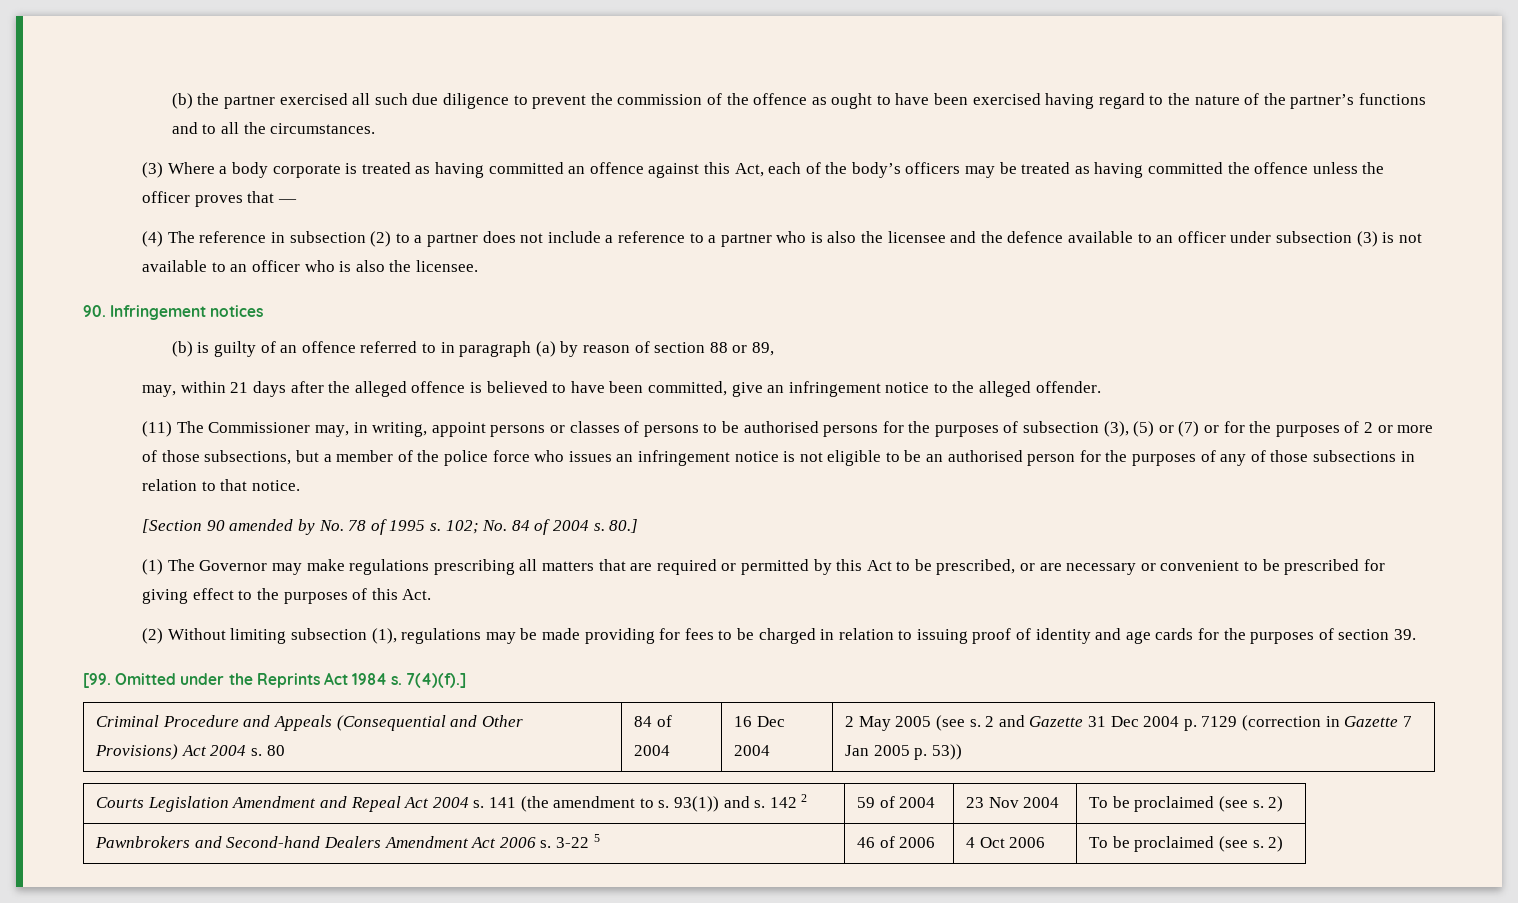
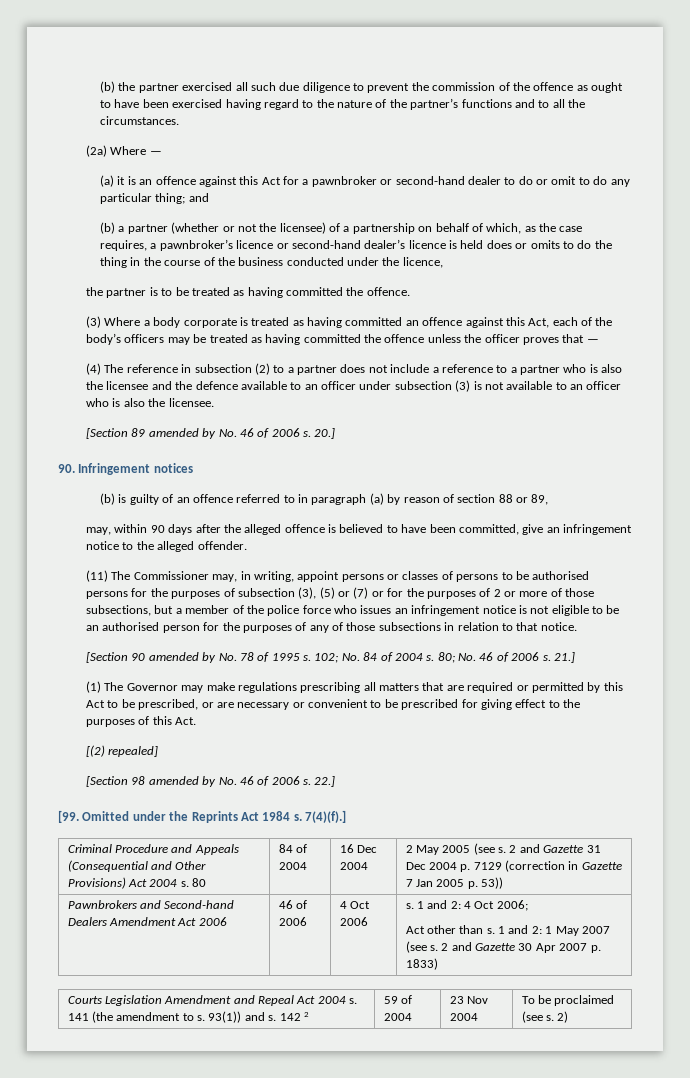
+ (2a) Where —
+ (a) it is an offence against this Act for a pawnbroker or second-hand dealer to do or omit to do any particular thing; and
+ (b) a partner (whether or not the licensee) of a partnership on behalf of which, as the case requires, a pawnbroker’s licence or second-hand dealer’s licence is held does or omits to do the thing in the course of the business conducted under the licence,
+ the partner is to be treated as having committed the offence.
+ [Section 89 amended by No. 46 of 2006 s. 20.]
- may, within 21 days after the alleged offence is believed to have been committed, give an infringement notice to the alleged offender.
+ may, within 90 days after the alleged offence is believed to have been committed, give an infringement notice to the alleged offender.
- 80.]
+ 80; No. 46 of 2006 s. 21.]
- (2) Without limiting subsection (1), regulations may be made providing for fees to be charged in relation to issuing proof of identity and age cards for the purposes of section 39.
+ [(2) repealed]
+ [Section 98 amended by No. 46 of 2006 s. 22.]
+ Pawnbrokers and Second-hand Dealers Amendment Act 2006 | 46 of 2006 | 4 Oct 2006 | s. 1 and 2: 4 Oct 2006;
+ Act other than s. 1 and 2: 1 May 2007 (see s. 2 and Gazette 30 Apr 2007 p. 1833)
- Pawnbrokers and Second-hand Dealers Amendment Act 2006 s. 3-22 5 | 46 of 2006 | 4 Oct 2006 | To be proclaimed (see s. 2)

